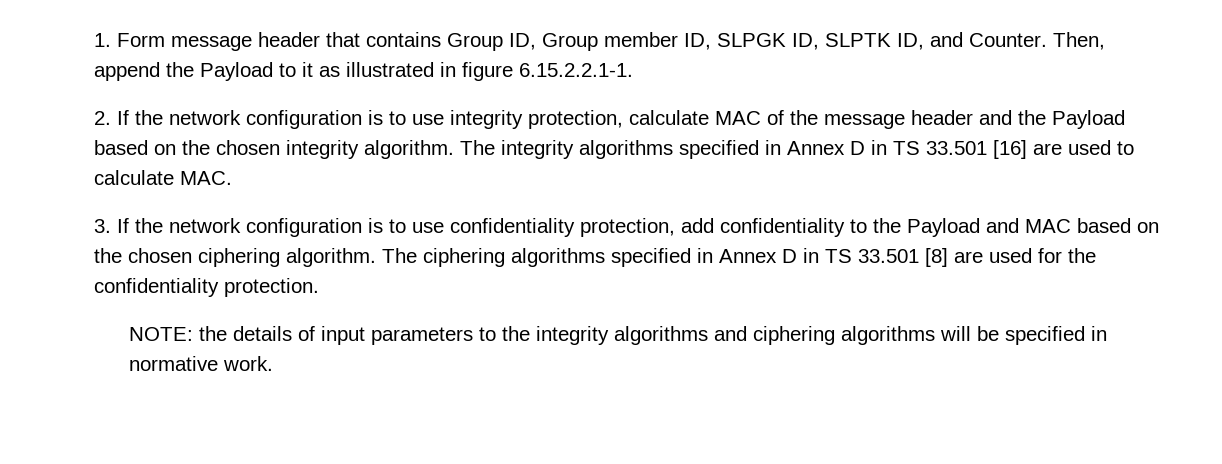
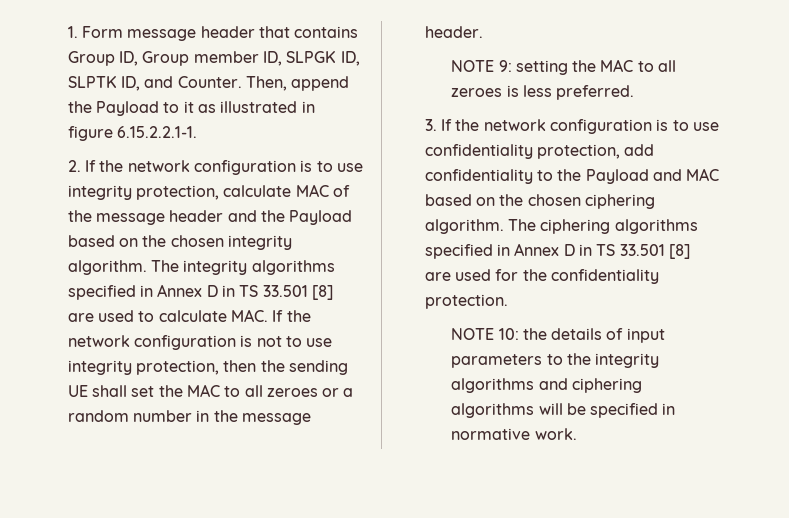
- The integrity algorithms specified in Annex D in TS 33.501 [16] are used to calculate MAC.
+ The integrity algorithms specified in Annex D in TS 33.501 [8] are used to calculate MAC. If the network configuration is not to use integrity protection, then the sending UE shall set the MAC to all zeroes or a random number in the message header.
+ NOTE 9: setting the MAC to all zeroes is less preferred.
- NOTE: the details of input parameters to the integrity algorithms and ciphering algorithms will be specified in normative work.
+ NOTE 10: the details of input parameters to the integrity algorithms and ciphering algorithms will be specified in normative work.

